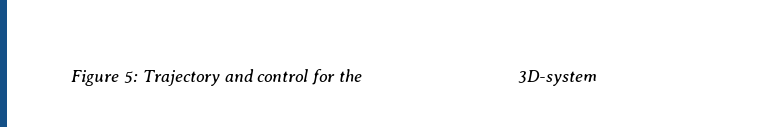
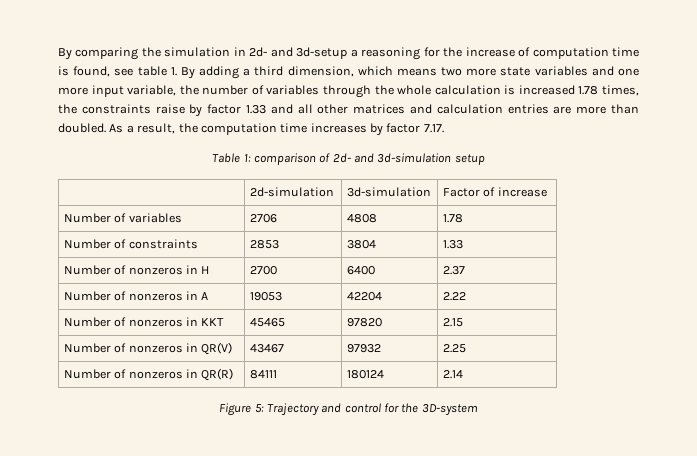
+ By comparing the simulation in 2d- and 3d-setup a reasoning for the increase of computation time is found, see table 1. By adding a third dimension, which means two more state variables and one more input variable, the number of variables through the whole calculation is increased 1.78 times, the constraints raise by factor 1.33 and all other matrices and calculation entries are more than doubled. As a result, the computation time increases by factor 7.17.
+ Table 1: comparison of 2d- and 3d-simulation setup
+ | 2d-simulation | 3d-simulation | Factor of increase
+ Number of variables | 2706 | 4808 | 1.78
+ Number of constraints | 2853 | 3804 | 1.33
+ Number of nonzeros in H | 2700 | 6400 | 2.37
+ Number of nonzeros in A | 19053 | 42204 | 2.22
+ Number of nonzeros in KKT | 45465 | 97820 | 2.15
+ Number of nonzeros in QR(V) | 43467 | 97932 | 2.25
+ Number of nonzeros in QR(R) | 84111 | 180124 | 2.14

